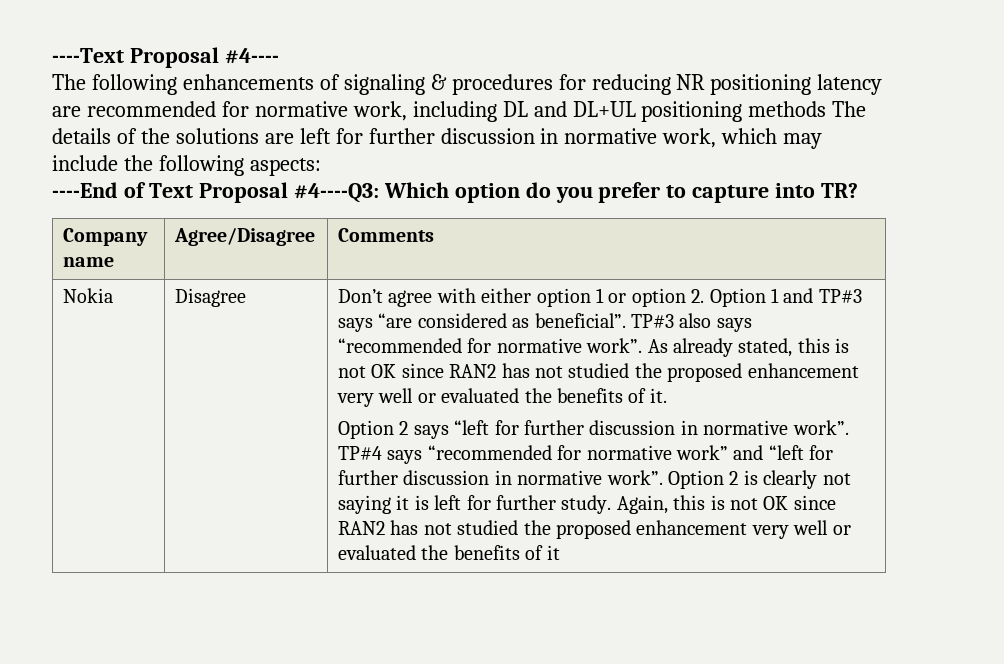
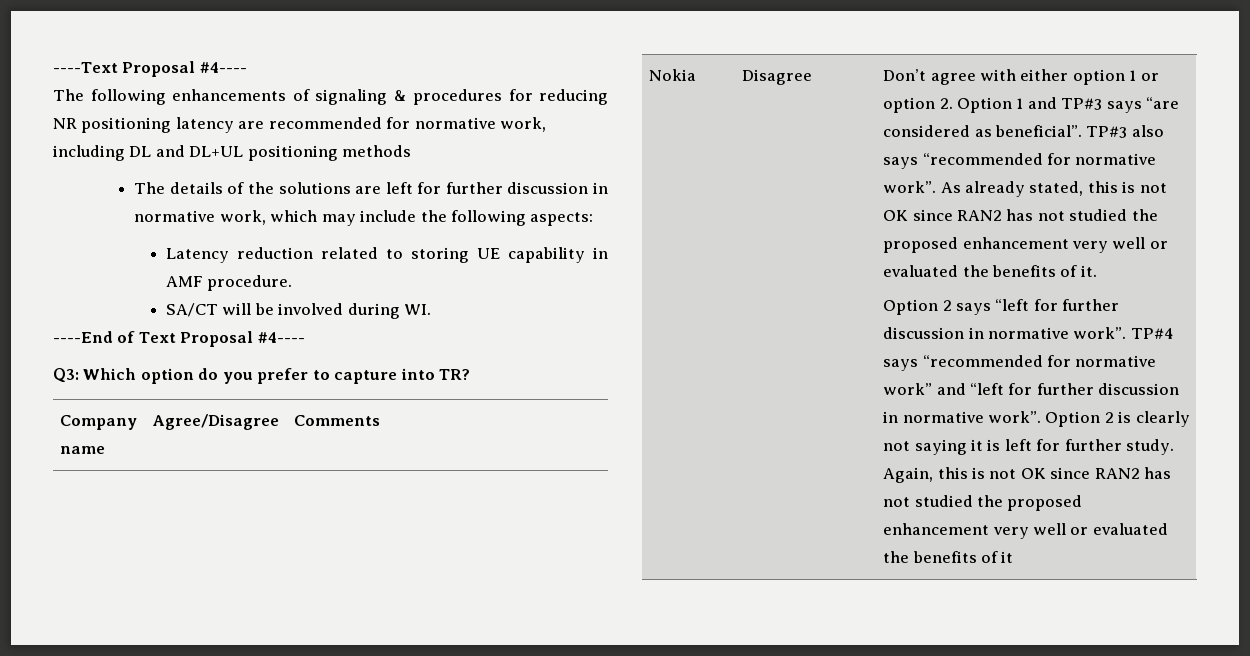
- The following enhancements of signaling & procedures for reducing NR positioning latency are recommended for normative work, including DL and DL+UL positioning methods The details of the solutions are left for further discussion in normative work, which may include the following aspects:
+ The following enhancements of signaling & procedures for reducing NR positioning latency are recommended for normative work, including DL and DL+UL positioning methods
+ The details of the solutions are left for further discussion in normative work, which may include the following aspects:
+ Latency reduction related to storing UE capability in AMF procedure.
+ SA/CT will be involved during WI.
- ----End of Text Proposal #4----Q3: Which option do you prefer to capture into TR?
+ ----End of Text Proposal #4----
+ Q3: Which option do you prefer to capture into TR?

